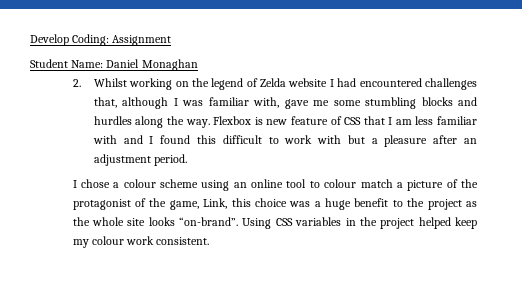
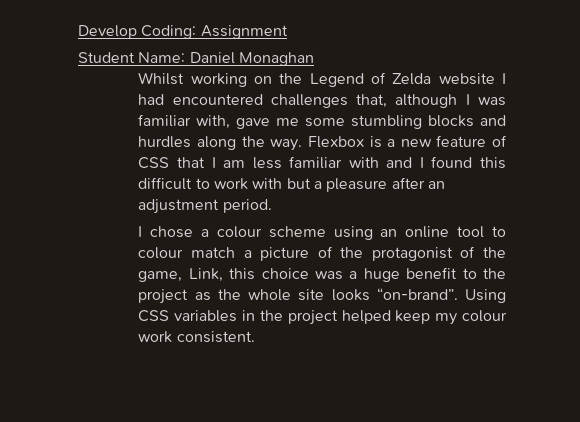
- 2. Whilst working on the legend of Zelda website I had encountered challenges that, although I was familiar with, gave me some stumbling blocks and hurdles along the way.
+ Whilst working on the Legend of Zelda website I had encountered challenges that, although I was familiar with, gave me some stumbling blocks and hurdles along the way.
- Flexbox is new feature of CSS that I am less familiar with and I found this difficult to work with but a pleasure after an adjustment period.
+ Flexbox is a new feature of CSS that I am less familiar with and I found this difficult to work with but a pleasure after an adjustment period.

